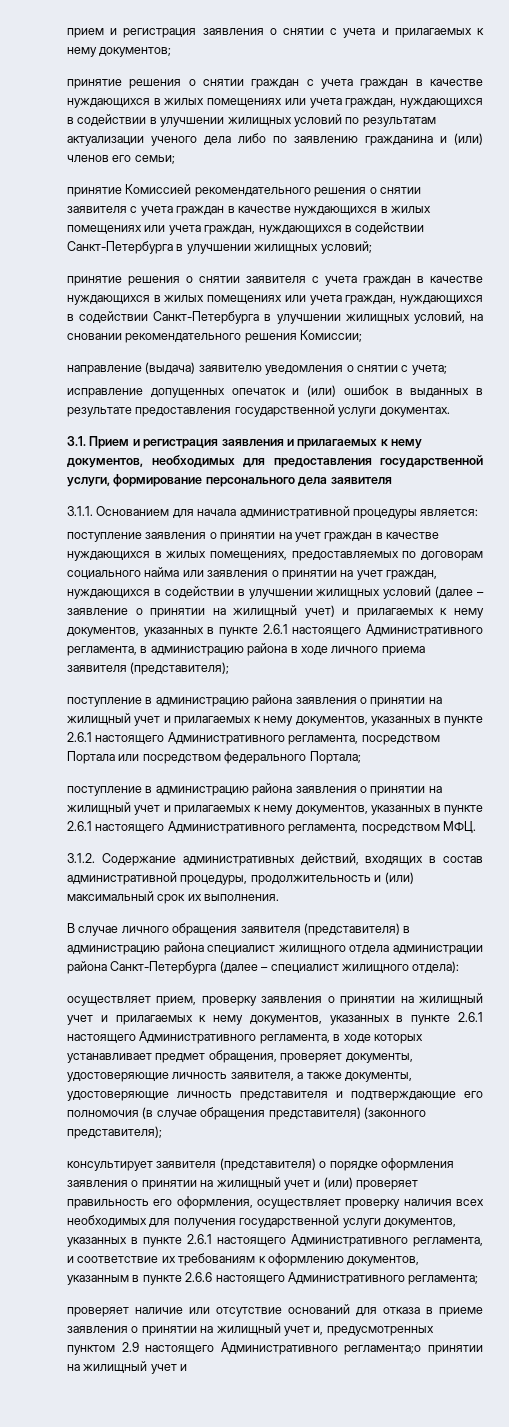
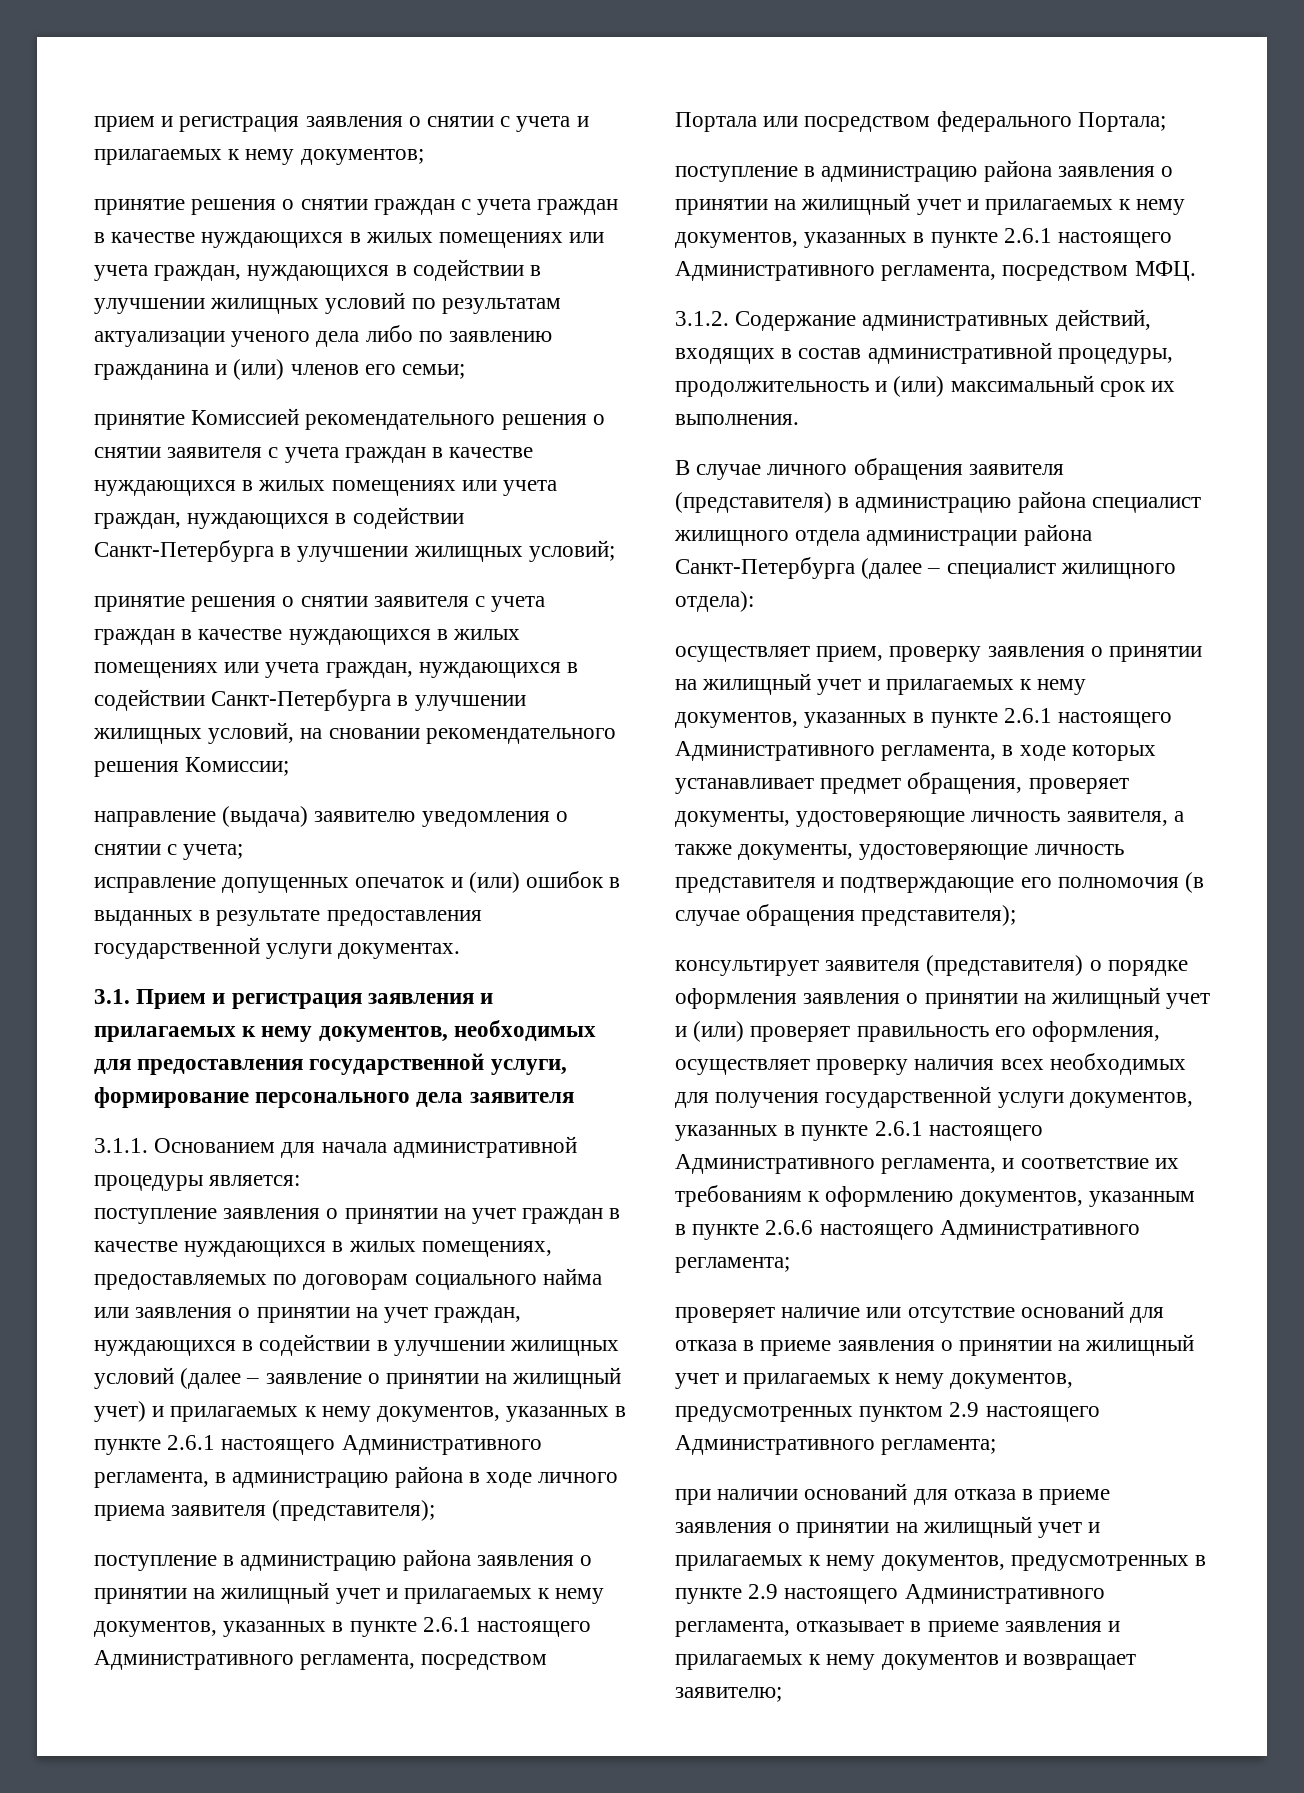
- осуществляет прием, проверку заявления о принятии на жилищный учет и прилагаемых к нему документов, указанных в пункте 2.6.1 настоящего Административного регламента, в ходе которых устанавливает предмет обращения, проверяет документы, удостоверяющие личность заявителя, а также документы, удостоверяющие личность представителя и подтверждающие его полномочия (в случае обращения представителя) (законного представителя);
+ осуществляет прием, проверку заявления о принятии на жилищный учет и прилагаемых к нему документов, указанных в пункте 2.6.1 настоящего Административного регламента, в ходе которых устанавливает предмет обращения, проверяет документы, удостоверяющие личность заявителя, а также документы, удостоверяющие личность представителя и подтверждающие его полномочия (в случае обращения представителя);
- проверяет наличие или отсутствие оснований для отказа в приеме заявления о принятии на жилищный учет и, предусмотренных пунктом 2.9 настоящего Административного регламента;о принятии на жилищный учет и
+ проверяет наличие или отсутствие оснований для отказа в приеме заявления о принятии на жилищный учет и прилагаемых к нему документов, предусмотренных пунктом 2.9 настоящего Административного регламента;
+ при наличии оснований для отказа в приеме заявления о принятии на жилищный учет и прилагаемых к нему документов, предусмотренных в пункте 2.9 настоящего Административного регламента, отказывает в приеме заявления и прилагаемых к нему документов и возвращает заявителю;

